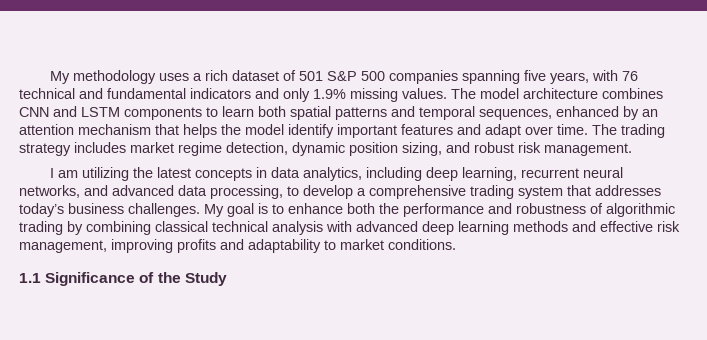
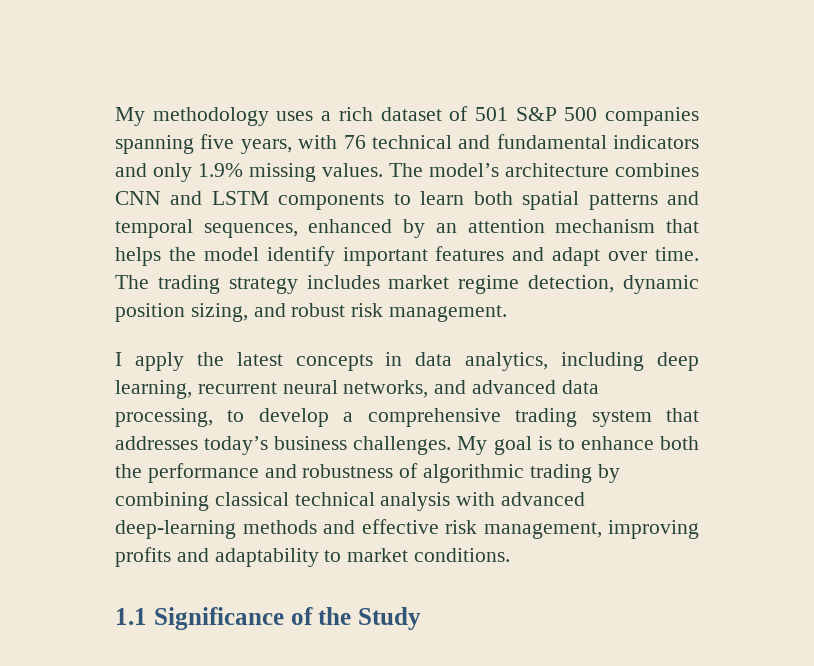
- The model architecture combines CNN and LSTM components to learn both spatial patterns and temporal sequences, enhanced by an attention mechanism that helps the model identify important features and adapt over time.
+ The model’s architecture combines CNN and LSTM components to learn both spatial patterns and temporal sequences, enhanced by an attention mechanism that helps the model identify important features and adapt over time.
- I am utilizing the latest concepts in data analytics, including deep learning, recurrent neural networks, and advanced data processing, to develop a comprehensive trading system that addresses today’s business challenges.
+ I apply the latest concepts in data analytics, including deep learning, recurrent neural networks, and advanced data processing, to develop a comprehensive trading system that addresses today’s business challenges.
- My goal is to enhance both the performance and robustness of algorithmic trading by combining classical technical analysis with advanced deep learning methods and effective risk management, improving profits and adaptability to market conditions.
+ My goal is to enhance both the performance and robustness of algorithmic trading by combining classical technical analysis with advanced deep-learning methods and effective risk management, improving profits and adaptability to market conditions.

